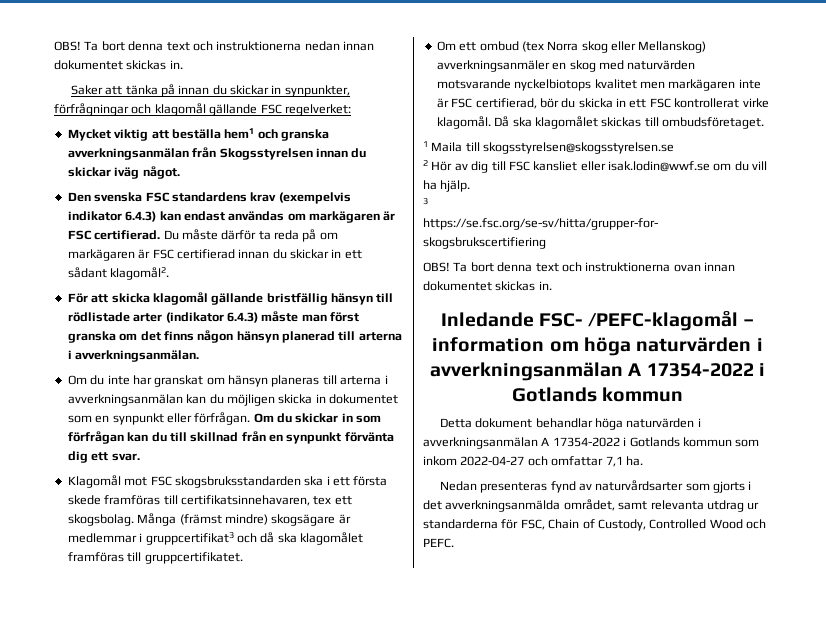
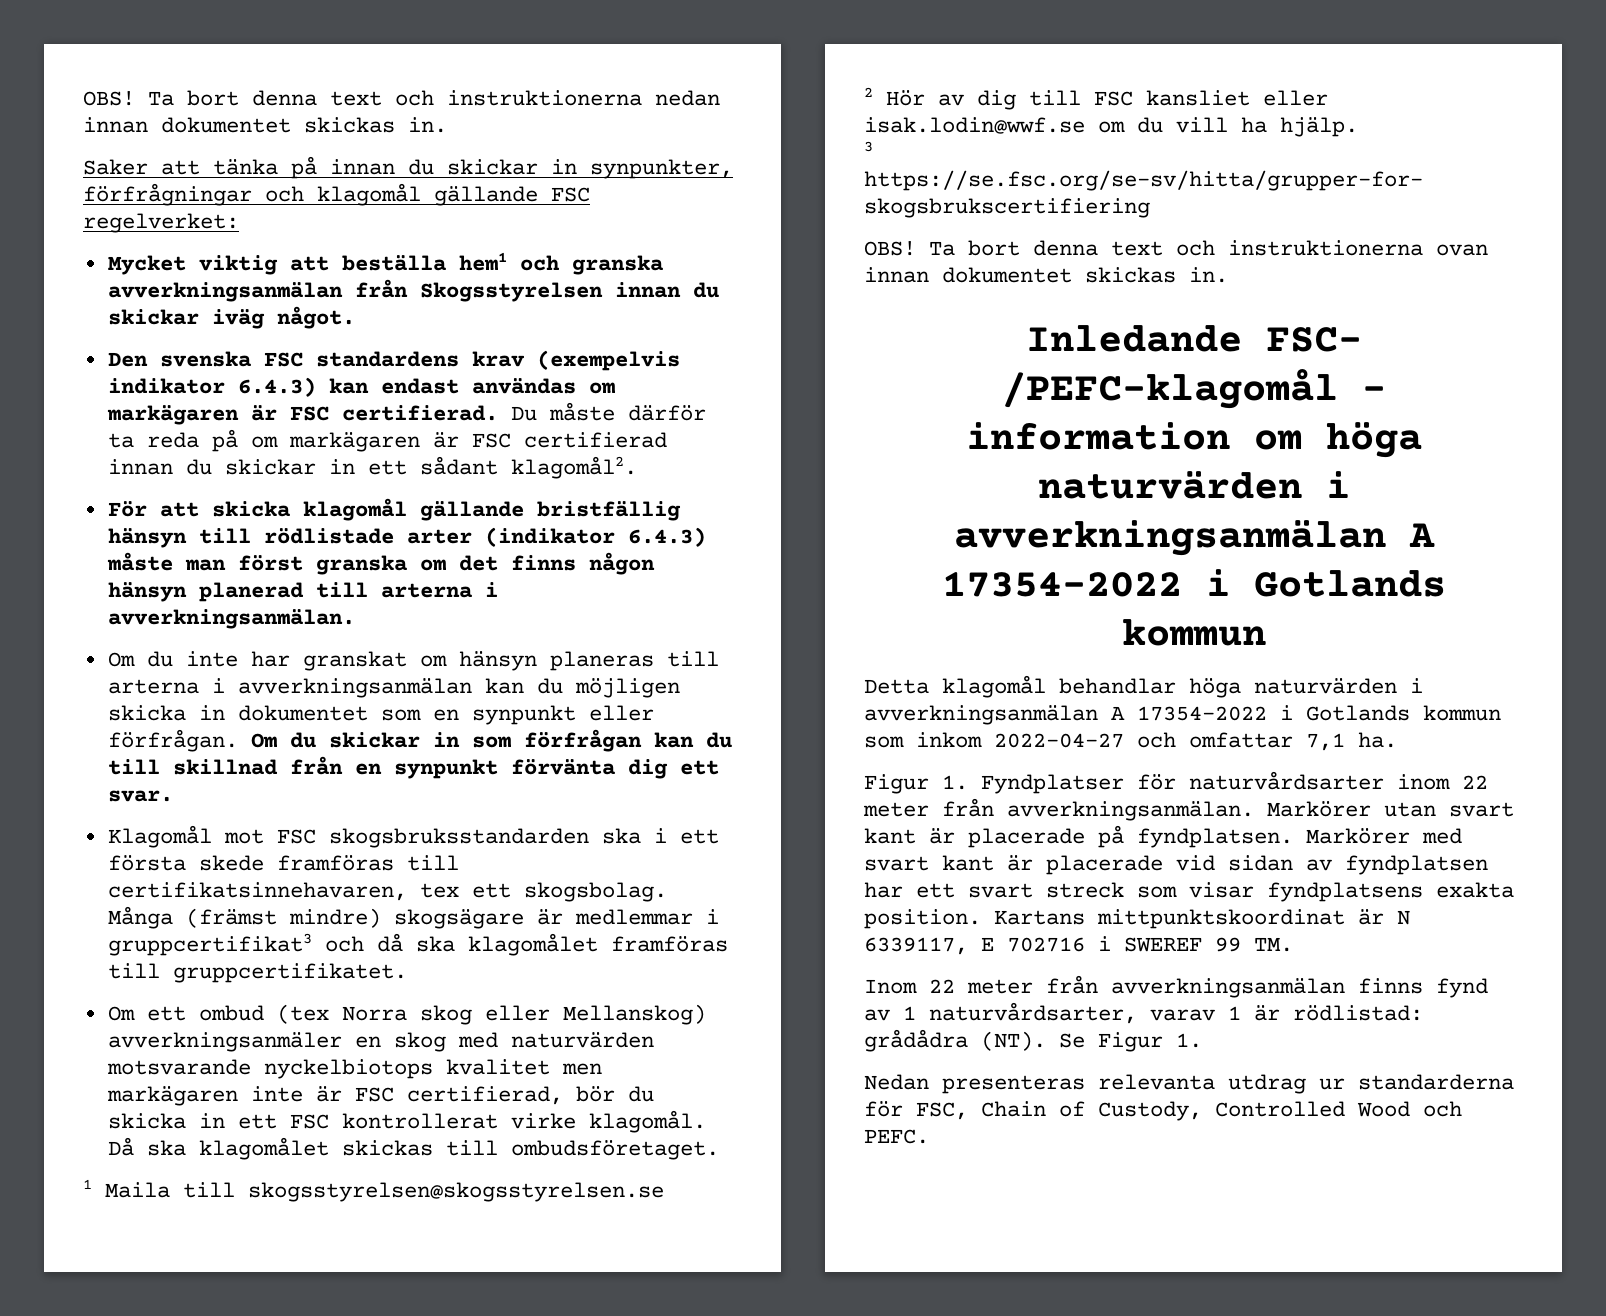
- Detta dokument behandlar höga naturvärden i avverkningsanmälan A 17354-2022 i Gotlands kommun som inkom 2022-04-27 och omfattar 7,1 ha.
+ Detta klagomål behandlar höga naturvärden i avverkningsanmälan A 17354-2022 i Gotlands kommun som inkom 2022-04-27 och omfattar 7,1 ha.
- Nedan presenteras fynd av naturvårdsarter som gjorts i det avverkningsanmälda området, samt relevanta utdrag ur standarderna för FSC, Chain of Custody, Controlled Wood och PEFC.
+ Figur 1. Fyndplatser för naturvårdsarter inom 22 meter från avverkningsanmälan. Markörer utan svart kant är placerade på fyndplatsen. Markörer med svart kant är placerade vid sidan av fyndplatsen har ett svart streck som visar fyndplatsens exakta position. Kartans mittpunktskoordinat är N 6339117, E 702716 i SWEREF 99 TM.
+ Inom 22 meter från avverkningsanmälan finns fynd av 1 naturvårdsarter, varav 1 är rödlistad: grådådra (NT). Se Figur 1.
+ Nedan presenteras relevanta utdrag ur standarderna för FSC, Chain of Custody, Controlled Wood och PEFC.

